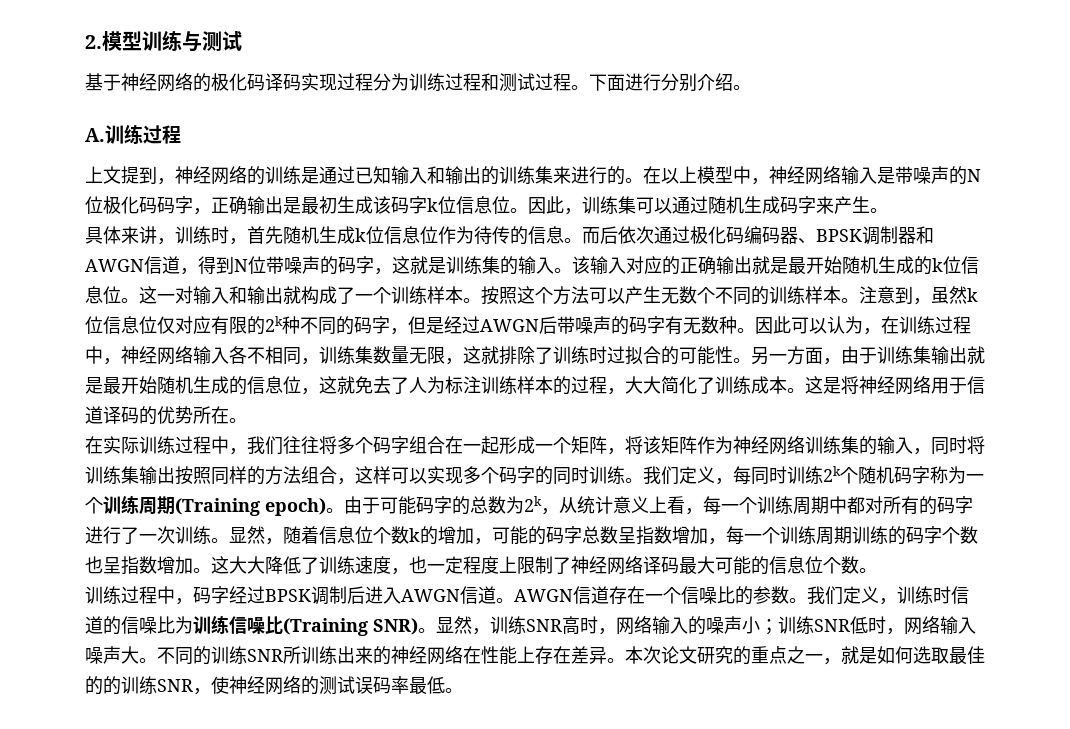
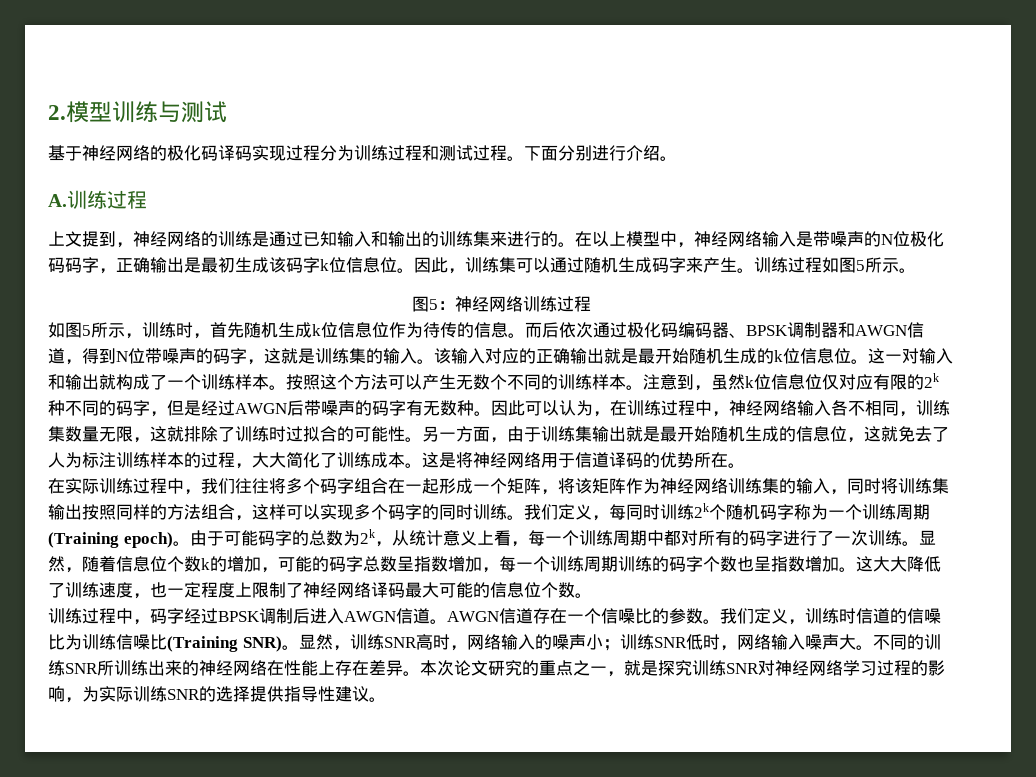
- 下面进行分别介绍。
+ 下面分别进行介绍。
- 因此，训练集可以通过随机生成码字来产生。
- 具体来讲，训练时，首先随机生成k位信息位作为待传的信息。
+ 因此，训练集可以通过随机生成码字来产生。训练过程如图5所示。
+ 图5：神经网络训练过程
+ 如图5所示，训练时，首先随机生成k位信息位作为待传的信息。
- 本次论文研究的重点之一，就是如何选取最佳的的训练SNR，使神经网络的测试误码率最低。
+ 本次论文研究的重点之一，就是探究训练SNR对神经网络学习过程的影响，为实际训练SNR的选择提供指导性建议。

